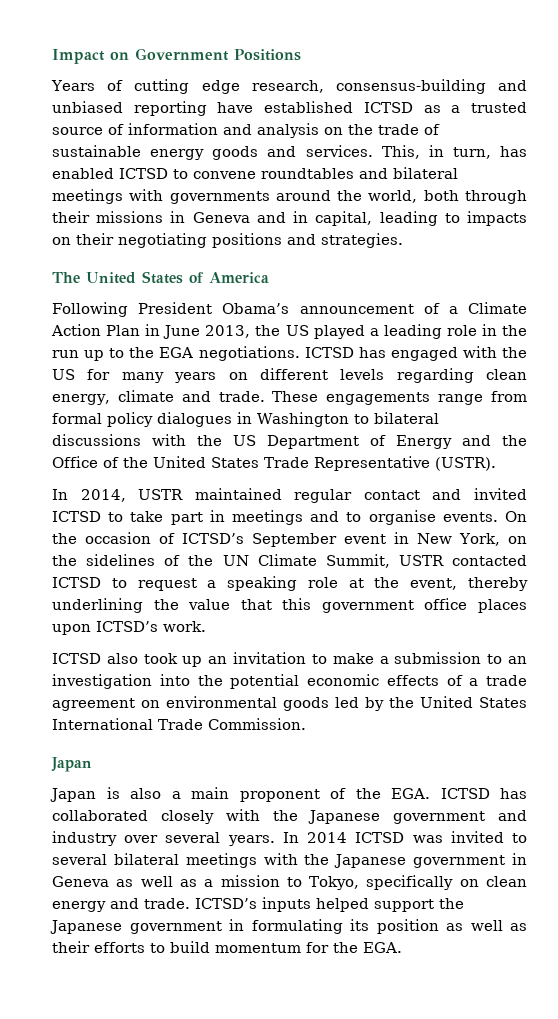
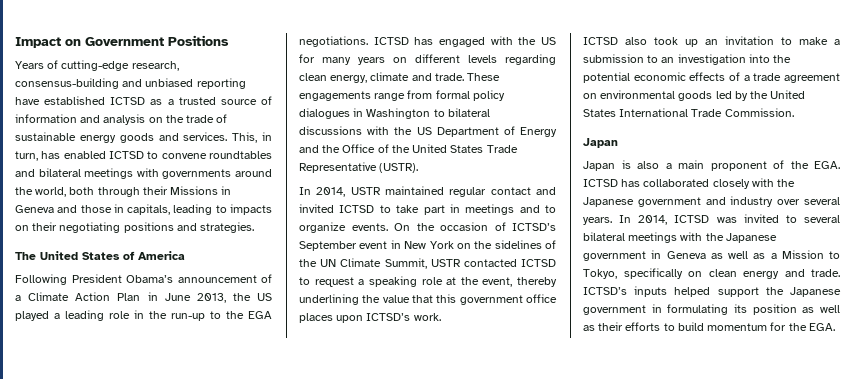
- Years of cutting edge research, consensus-building and unbiased reporting have established ICTSD as a trusted source of information and analysis on the trade of sustainable energy goods and services.
+ Years of cutting-edge research, consensus-building and unbiased reporting have established ICTSD as a trusted source of information and analysis on the trade of sustainable energy goods and services.
- This, in turn, has enabled ICTSD to convene roundtables and bilateral meetings with governments around the world, both through their missions in Geneva and in capital, leading to impacts on their negotiating positions and strategies.
+ This, in turn, has enabled ICTSD to convene roundtables and bilateral meetings with governments around the world, both through their Missions in Geneva and those in capitals, leading to impacts on their negotiating positions and strategies.
- Following President Obama’s announcement of a Climate Action Plan in June 2013, the US played a leading role in the run up to the EGA negotiations.
+ Following President Obama’s announcement of a Climate Action Plan in June 2013, the US played a leading role in the run-up to the EGA negotiations.
- In 2014, USTR maintained regular contact and invited ICTSD to take part in meetings and to organise events.
+ In 2014, USTR maintained regular contact and invited ICTSD to take part in meetings and to organize events.
- On the occasion of ICTSD’s September event in New York, on the sidelines of the UN Climate Summit, USTR contacted ICTSD to request a speaking role at the event, thereby underlining the value that this government office places upon ICTSD’s work.
+ On the occasion of ICTSD’s September event in New York on the sidelines of the UN Climate Summit, USTR contacted ICTSD to request a speaking role at the event, thereby underlining the value that this government office places upon ICTSD’s work.
- In 2014 ICTSD was invited to several bilateral meetings with the Japanese government in Geneva as well as a mission to Tokyo, specifically on clean energy and trade.
+ In 2014, ICTSD was invited to several bilateral meetings with the Japanese government in Geneva as well as a Mission to Tokyo, specifically on clean energy and trade.

